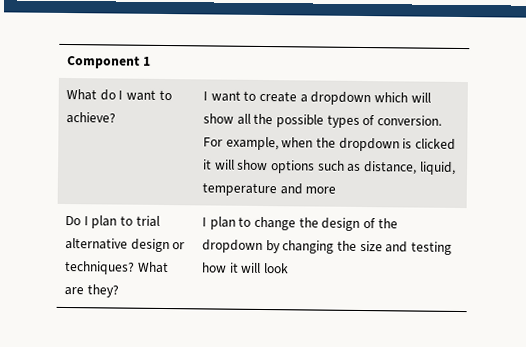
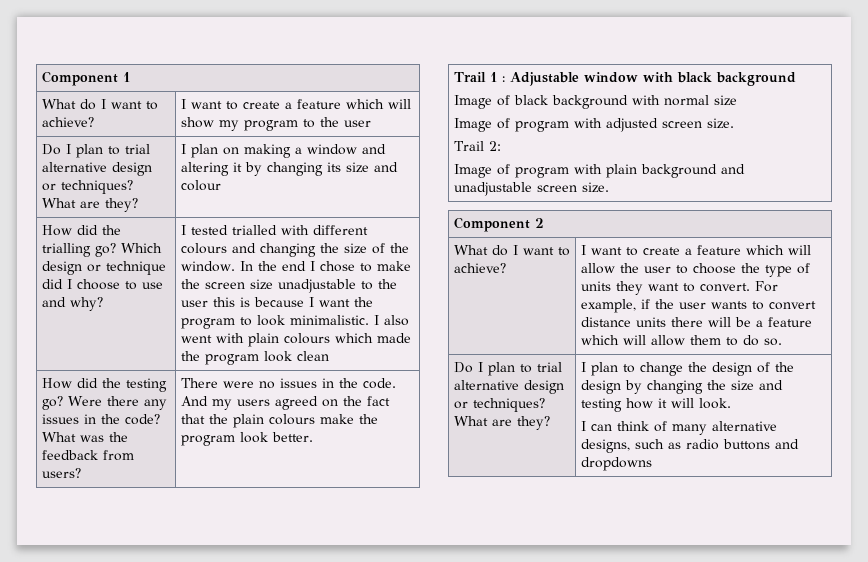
- What do I want to achieve? | I want to create a dropdown which will show all the possible types of conversion. For example, when the dropdown is clicked it will show options such as distance, liquid, temperature and more
+ What do I want to achieve? | I want to create a feature which will show my program to the user
+ Do I plan to trial alternative design or techniques? What are they? | I plan on making a window and altering it by changing its size and colour
+ How did the trialling go? Which design or technique did I choose to use and why? | I tested trialled with different colours and changing the size of the window. In the end I chose to make the screen size unadjustable to the user this is because I want the program to look minimalistic. I also went with plain colours which made the program look clean
+ How did the testing go? Were there any issues in the code? What was the feedback from users? | There were no issues in the code. And my users agreed on the fact that the plain colours make the program look better.
+ Trail 1 : Adjustable window with black background
+ Image of black background with normal size
+ Image of program with adjusted screen size.
+ Trail 2:
+ Image of program with plain background and unadjustable screen size.
+ Component 2
+ What do I want to achieve? | I want to create a feature which will allow the user to choose the type of units they want to convert. For example, if the user wants to convert distance units there will be a feature which will allow them to do so.
- I plan to change the design of the dropdown by changing the size and testing how it will look
+ I plan to change the design of the design by changing the size and testing how it will look.
+ I can think of many alternative designs, such as radio buttons and dropdowns

